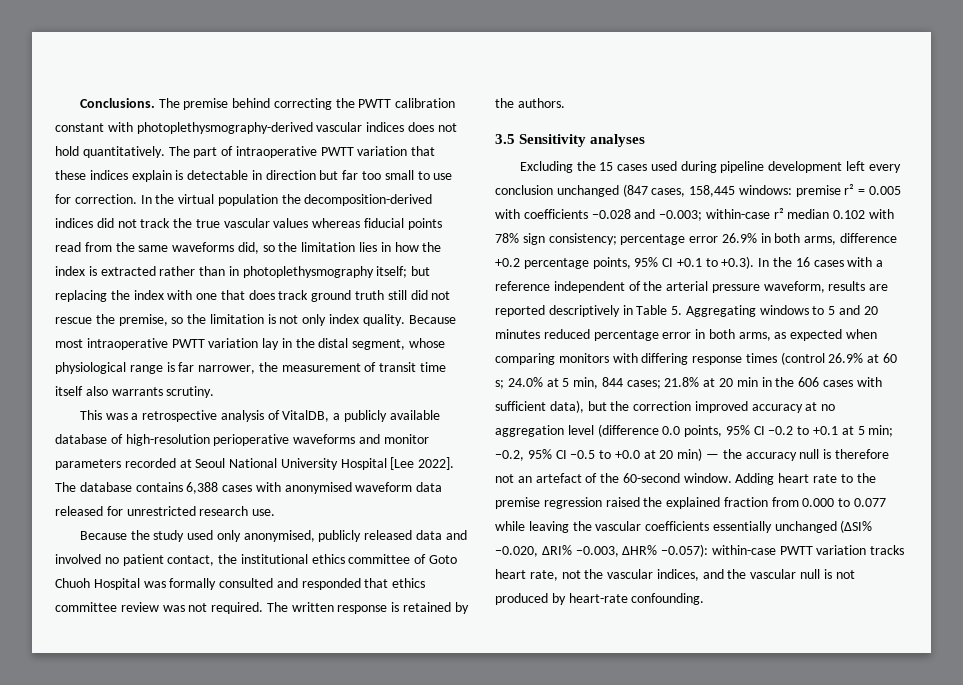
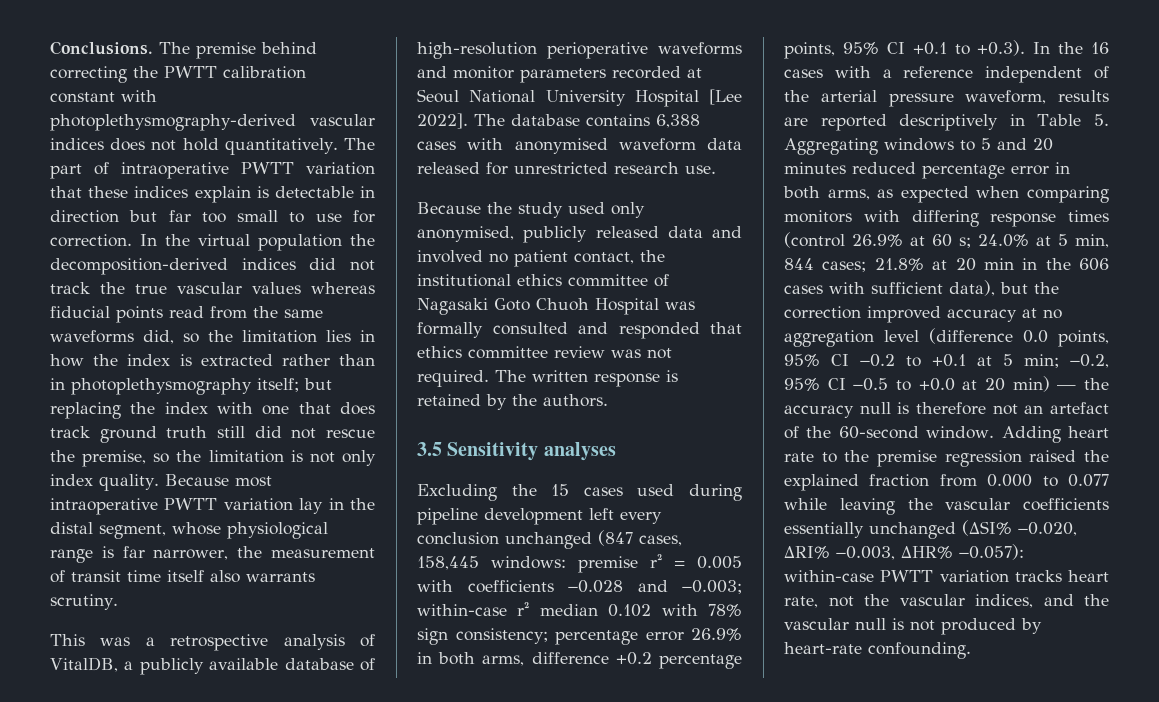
- Because the study used only anonymised, publicly released data and involved no patient contact, the institutional ethics committee of Goto Chuoh Hospital was formally consulted and responded that ethics committee review was not required.
+ Because the study used only anonymised, publicly released data and involved no patient contact, the institutional ethics committee of Nagasaki Goto Chuoh Hospital was formally consulted and responded that ethics committee review was not required.

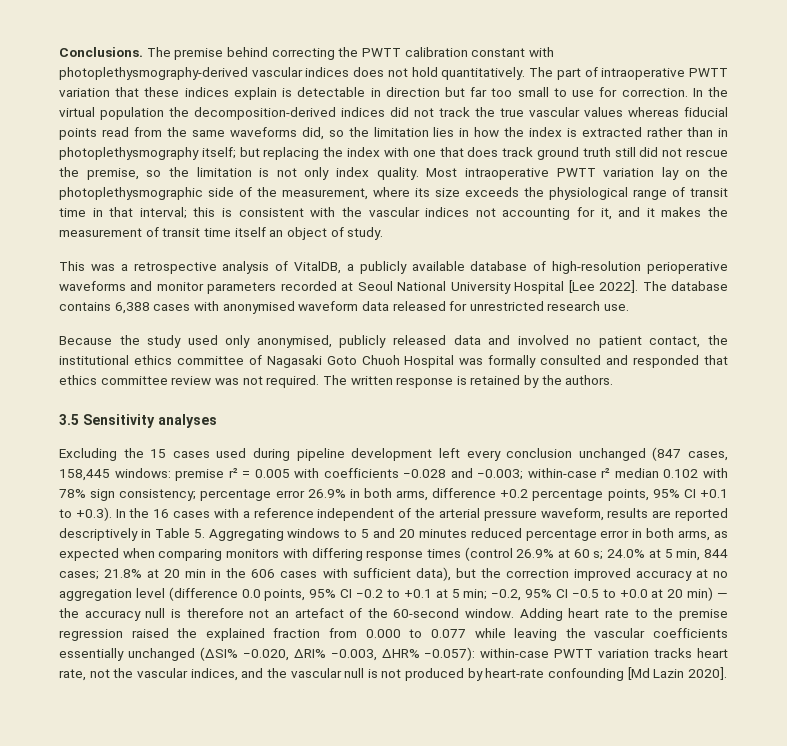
- Because most intraoperative PWTT variation lay in the distal segment, whose physiological range is far narrower, the measurement of transit time itself also warrants scrutiny.
+ Most intraoperative PWTT variation lay on the photoplethysmographic side of the measurement, where its size exceeds the physiological range of transit time in that interval; this is consistent with the vascular indices not accounting for it, and it makes the measurement of transit time itself an object of study.
- Adding heart rate to the premise regression raised the explained fraction from 0.000 to 0.077 while leaving the vascular coefficients essentially unchanged (ΔSI% −0.020, ΔRI% −0.003, ΔHR% −0.057): within-case PWTT variation tracks heart rate, not the vascular indices, and the vascular null is not produced by heart-rate confounding.
+ Adding heart rate to the premise regression raised the explained fraction from 0.000 to 0.077 while leaving the vascular coefficients essentially unchanged (ΔSI% −0.020, ΔRI% −0.003, ΔHR% −0.057): within-case PWTT variation tracks heart rate, not the vascular indices, and the vascular null is not produced by heart-rate confounding [Md Lazin 2020].

